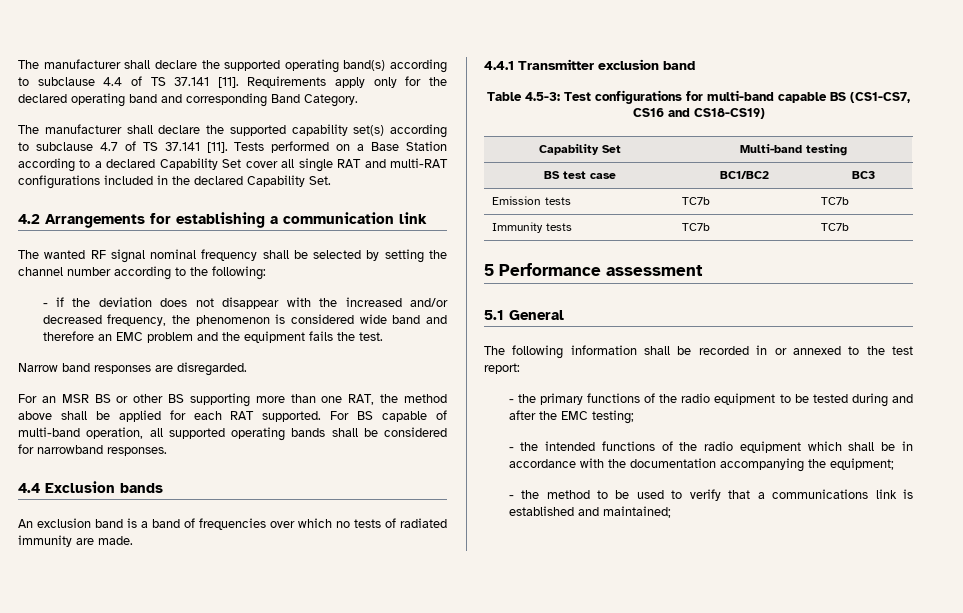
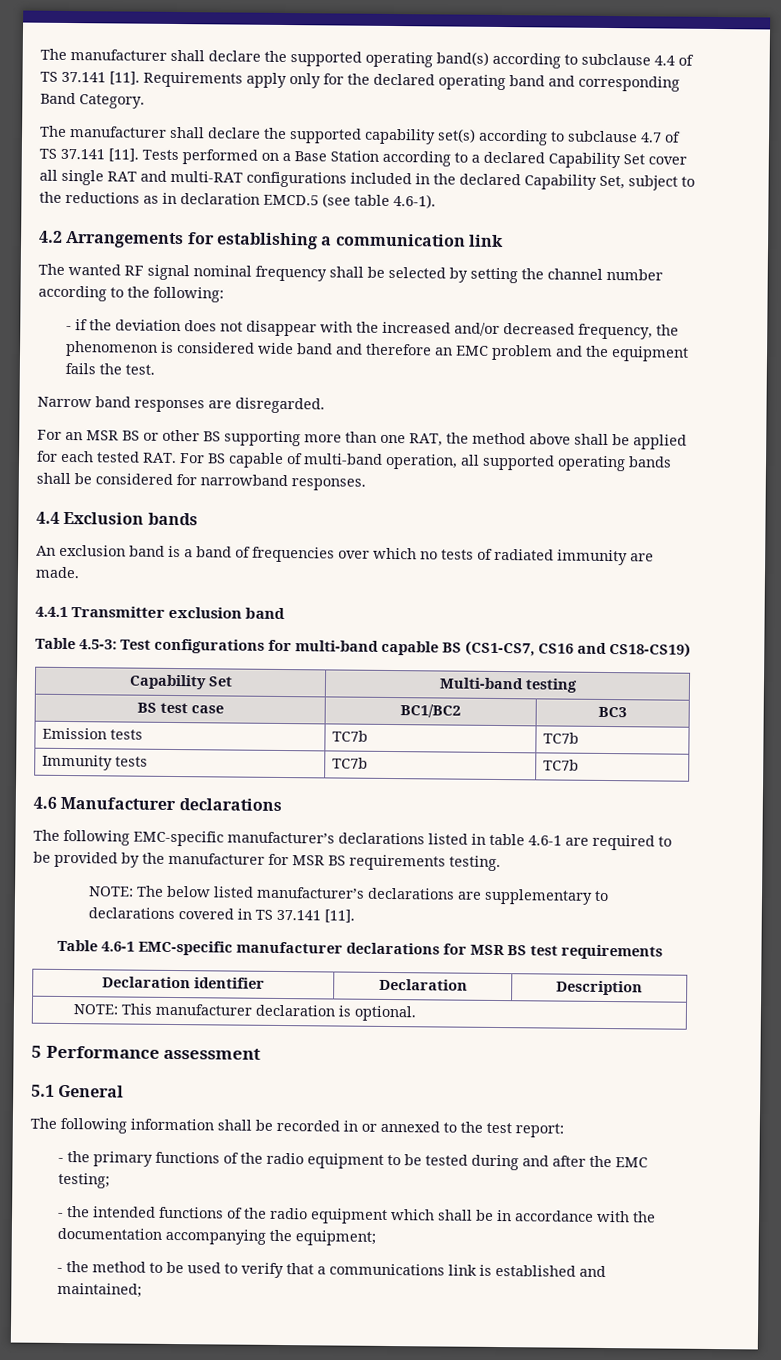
- Tests performed on a Base Station according to a declared Capability Set cover all single RAT and multi-RAT configurations included in the declared Capability Set.
+ Tests performed on a Base Station according to a declared Capability Set cover all single RAT and multi-RAT configurations included in the declared Capability Set, subject to the reductions as in declaration EMCD.5 (see table 4.6-1).
- For an MSR BS or other BS supporting more than one RAT, the method above shall be applied for each RAT supported. For BS capable of multi-band operation, all supported operating bands shall be considered for narrowband responses.
+ For an MSR BS or other BS supporting more than one RAT, the method above shall be applied for each tested RAT. For BS capable of multi-band operation, all supported operating bands shall be considered for narrowband responses.
+ 4.6 Manufacturer declarations
+ The following EMC-specific manufacturer’s declarations listed in table 4.6-1 are required to be provided by the manufacturer for MSR BS requirements testing.
+ NOTE: The below listed manufacturer’s declarations are supplementary to declarations covered in TS 37.141 [11].
+ Table 4.6-1 EMC-specific manufacturer declarations for MSR BS test requirements
+ Declaration identifier | Declaration | Description
+ NOTE: This manufacturer declaration is optional.

